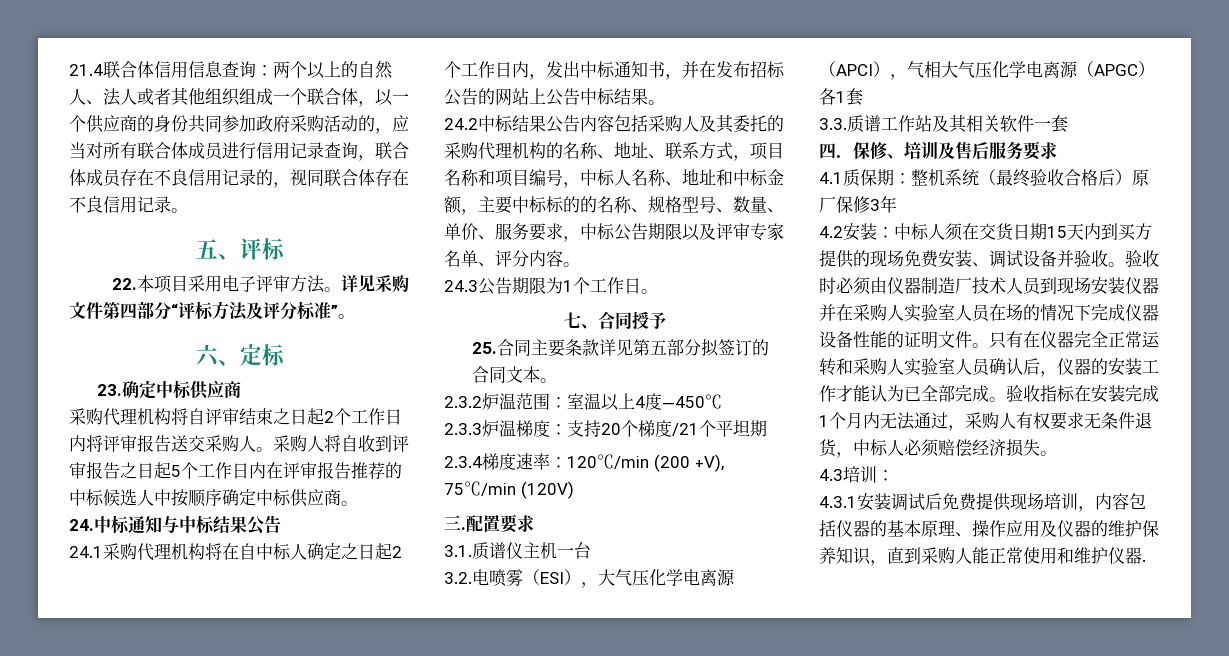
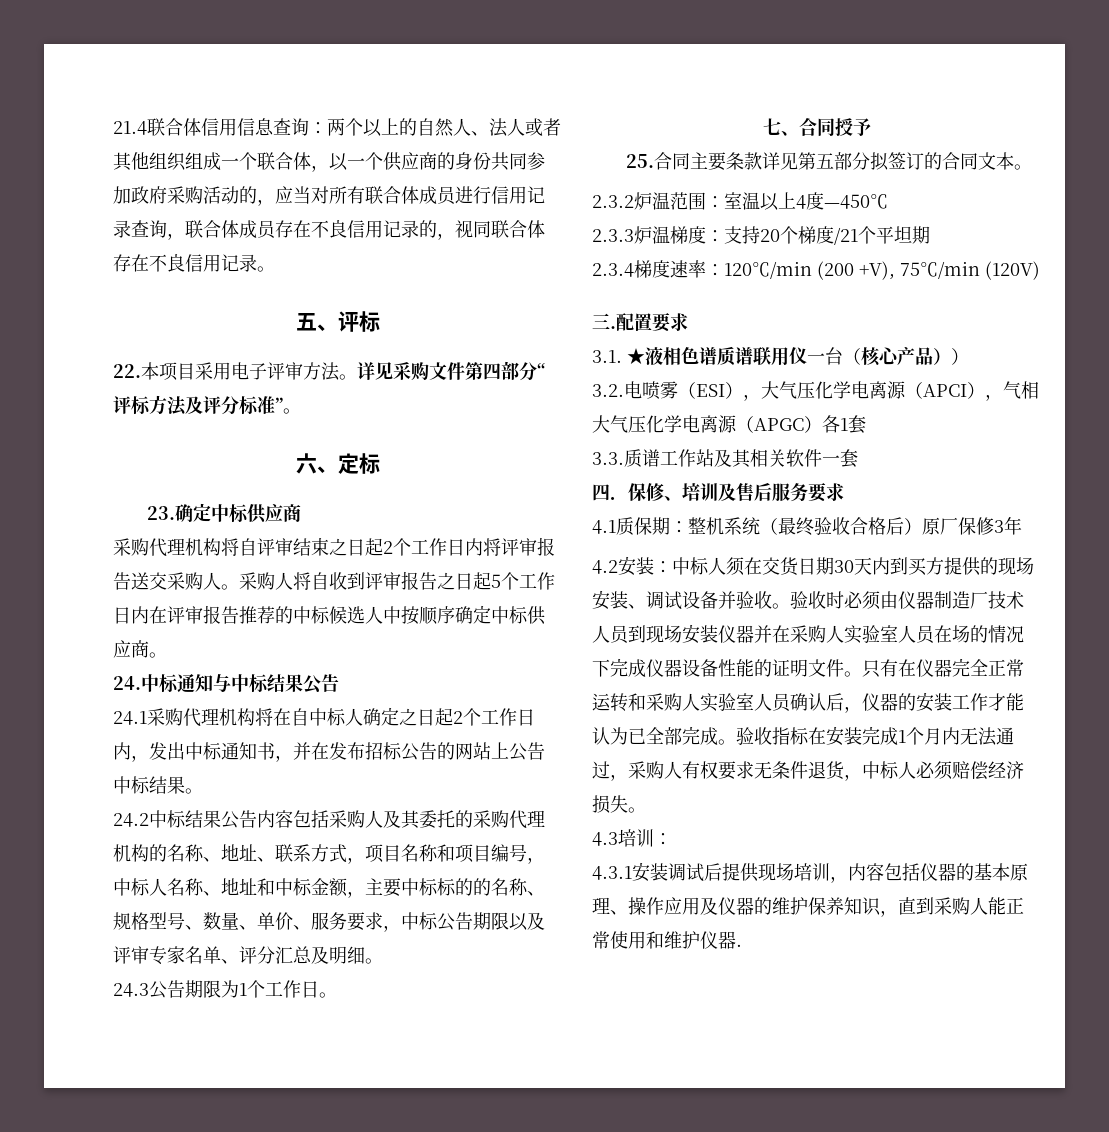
- 24.2中标结果公告内容包括采购人及其委托的采购代理机构的名称、地址、联系方式，项目名称和项目编号，中标人名称、地址和中标金额，主要中标标的的名称、规格型号、数量、单价、服务要求，中标公告期限以及评审专家名单、评分内容。
+ 24.2中标结果公告内容包括采购人及其委托的采购代理机构的名称、地址、联系方式，项目名称和项目编号，中标人名称、地址和中标金额，主要中标标的的名称、规格型号、数量、单价、服务要求，中标公告期限以及评审专家名单、评分汇总及明细。
- 3.1.质谱仪主机一台
+ 3.1. ★液相色谱质谱联用仪一台（核心产品））
- 4.2安装：中标人须在交货日期15天内到买方提供的现场免费安装、调试设备并验收。
+ 4.2安装：中标人须在交货日期30天内到买方提供的现场安装、调试设备并验收。
- 4.3.1安装调试后免费提供现场培训，内容包括仪器的基本原理、操作应用及仪器的维护保养知识，直到采购人能正常使用和维护仪器.
+ 4.3.1安装调试后提供现场培训，内容包括仪器的基本原理、操作应用及仪器的维护保养知识，直到采购人能正常使用和维护仪器.

